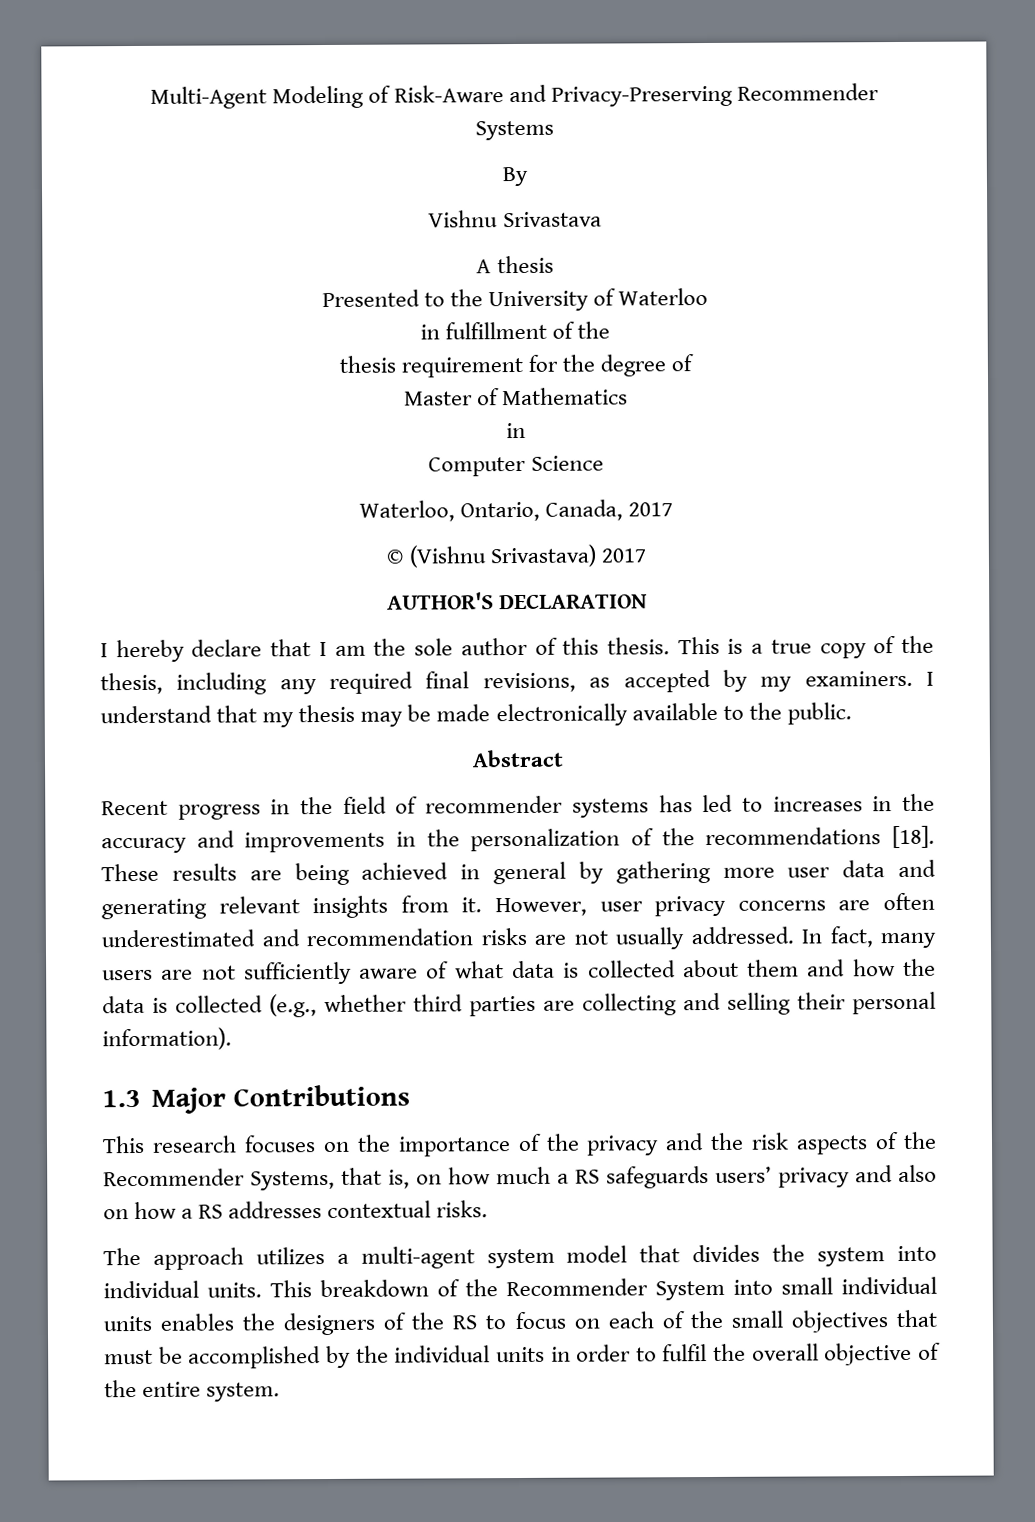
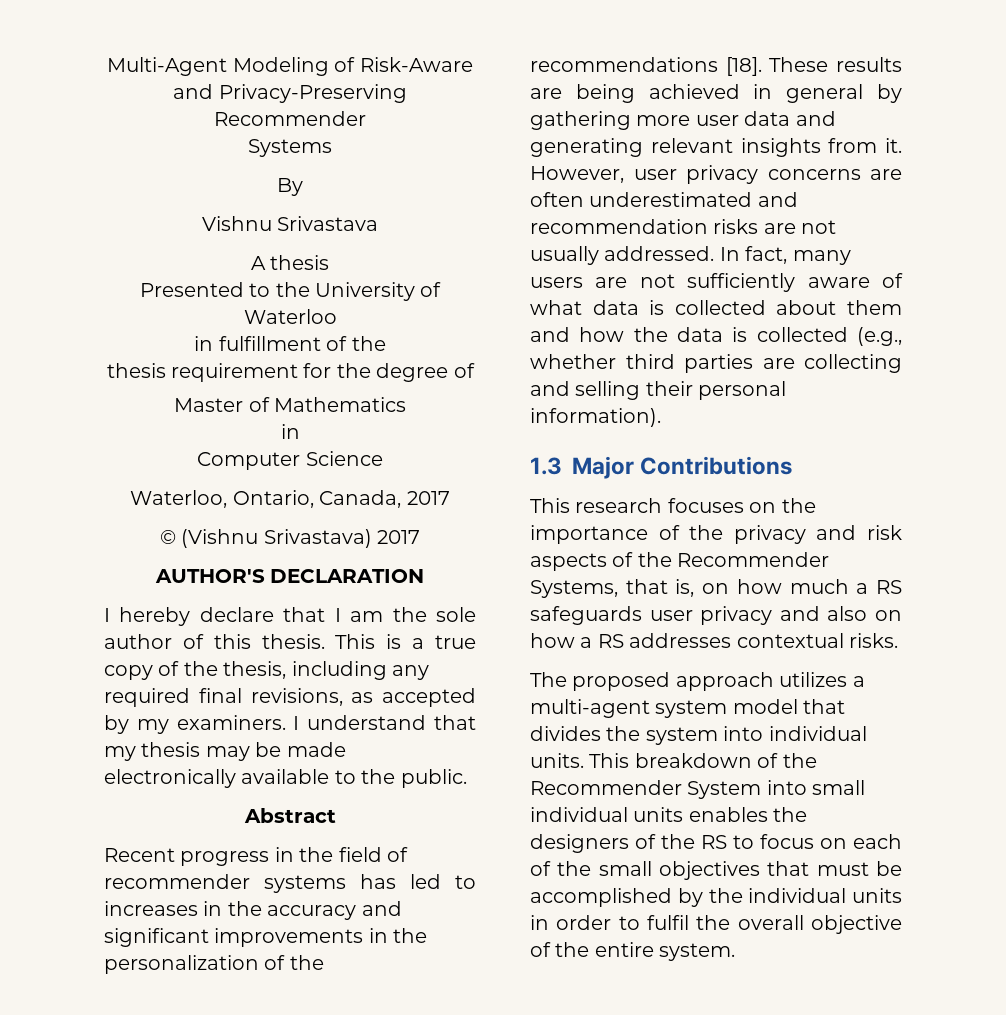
- Recent progress in the field of recommender systems has led to increases in the accuracy and improvements in the personalization of the recommendations [18].
+ Recent progress in the field of recommender systems has led to increases in the accuracy and significant improvements in the personalization of the recommendations [18].
- This research focuses on the importance of the privacy and the risk aspects of the Recommender Systems, that is, on how much a RS safeguards users’ privacy and also on how a RS addresses contextual risks.
+ This research focuses on the importance of the privacy and risk aspects of the Recommender Systems, that is, on how much a RS safeguards user privacy and also on how a RS addresses contextual risks.
- The approach utilizes a multi-agent system model that divides the system into individual units.
+ The proposed approach utilizes a multi-agent system model that divides the system into individual units.

